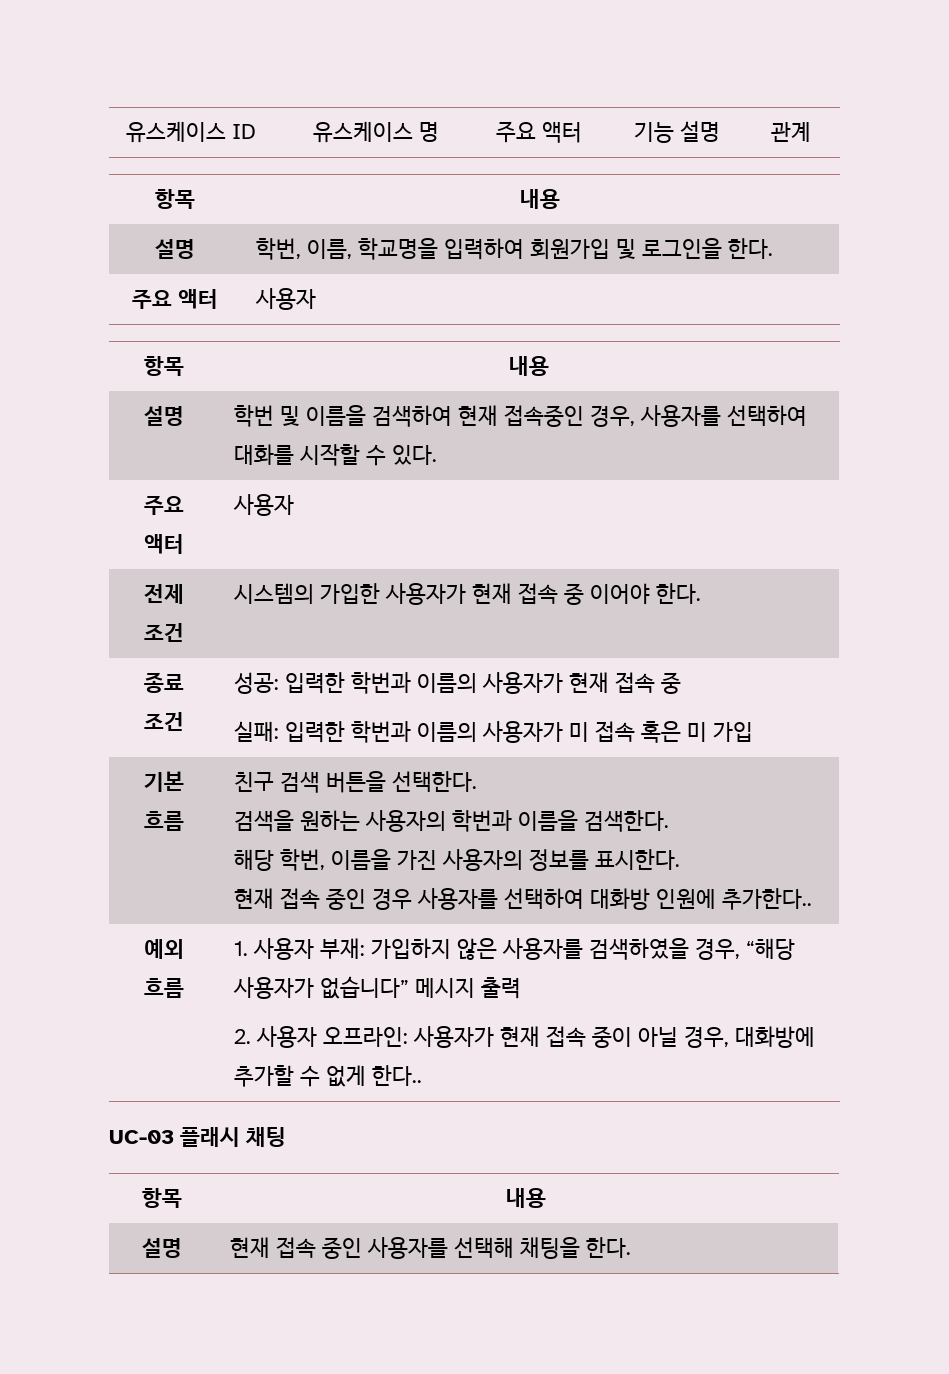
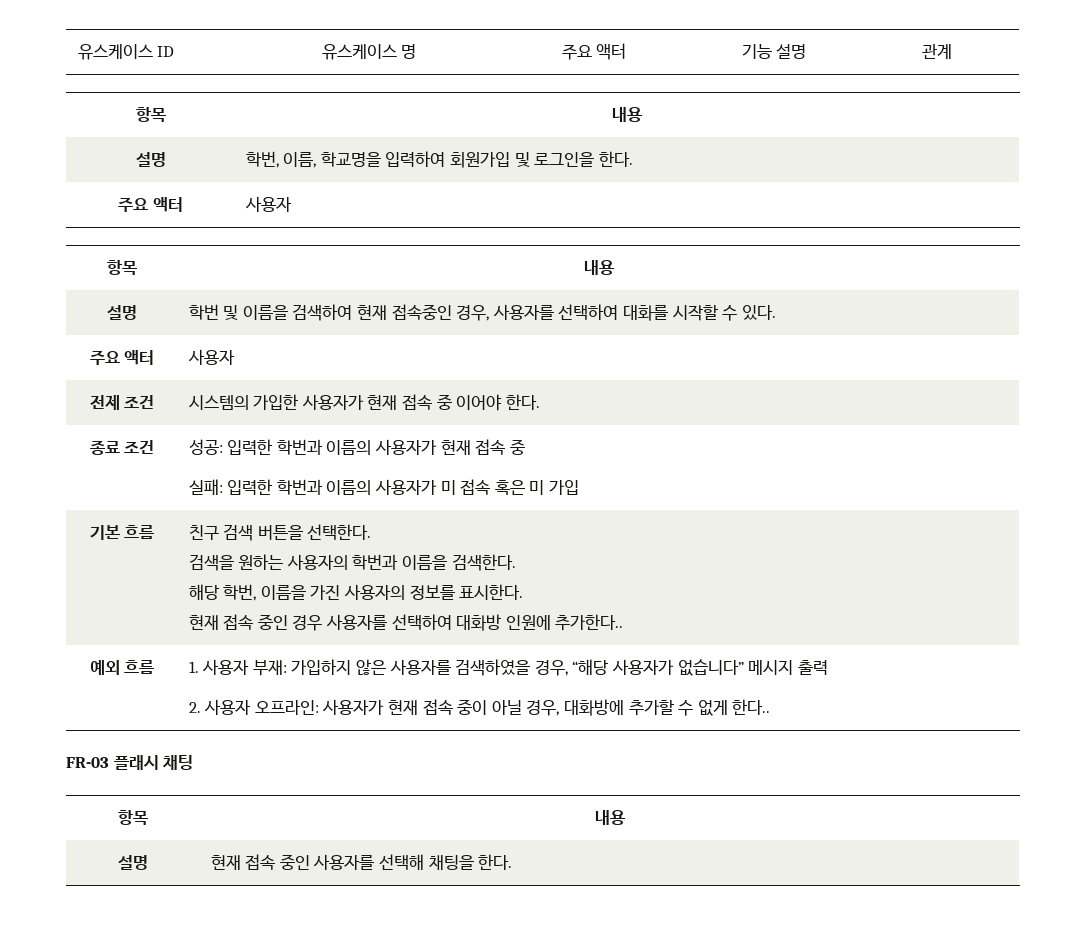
- UC-03 플래시 채팅
+ FR-03 플래시 채팅

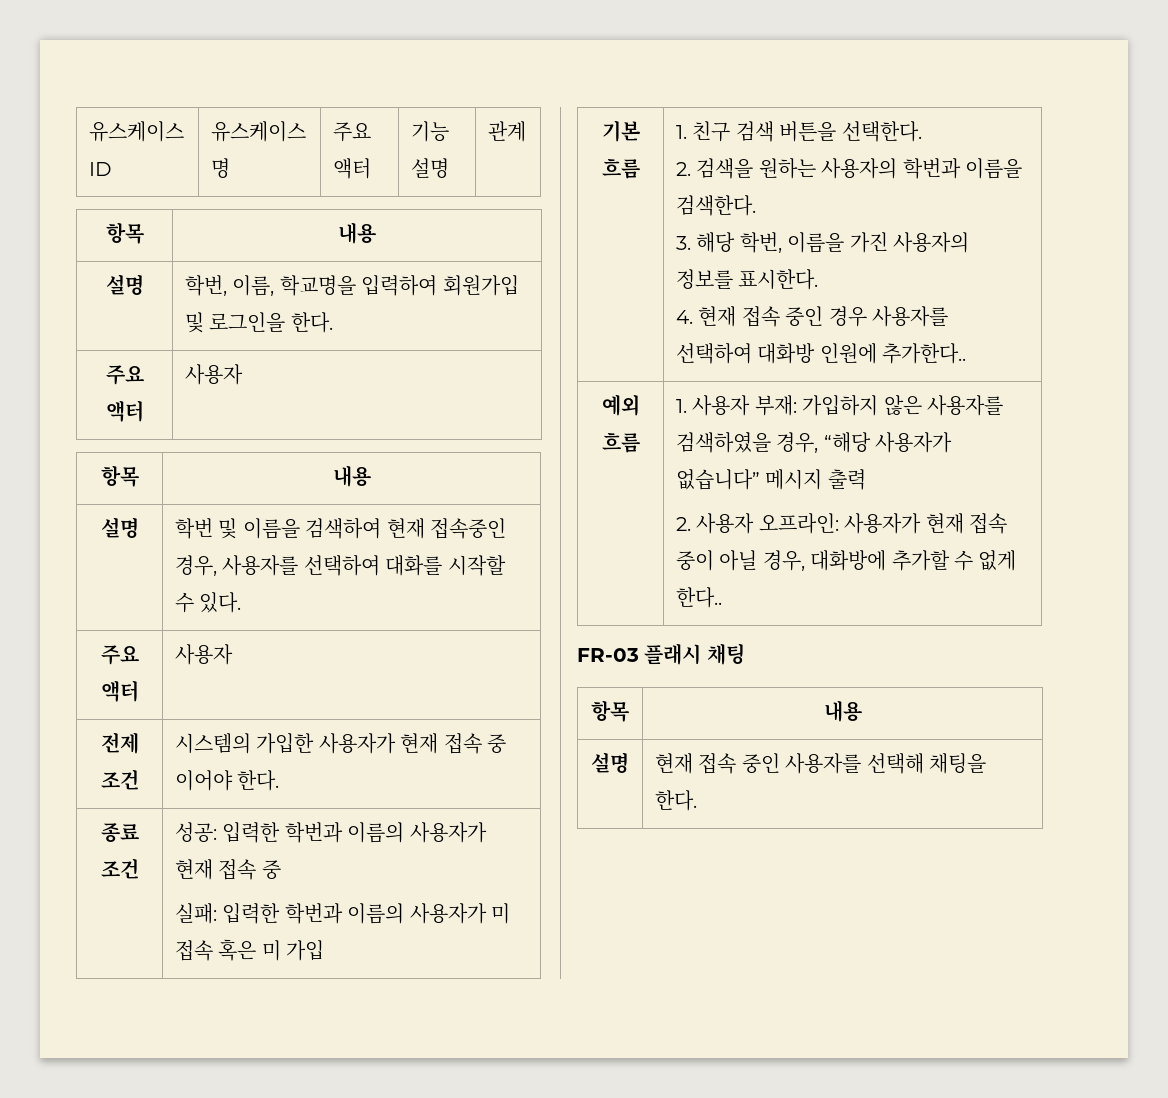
- 기본 흐름 | 친구 검색 버튼을 선택한다.
- 검색을 원하는 사용자의 학번과 이름을 검색한다.
- 해당 학번, 이름을 가진 사용자의 정보를 표시한다.
- 현재 접속 중인 경우 사용자를 선택하여 대화방 인원에 추가한다..
+ 기본 흐름 | 1. 친구 검색 버튼을 선택한다.
+ 2. 검색을 원하는 사용자의 학번과 이름을 검색한다.
+ 3. 해당 학번, 이름을 가진 사용자의 정보를 표시한다.
+ 4. 현재 접속 중인 경우 사용자를 선택하여 대화방 인원에 추가한다..

